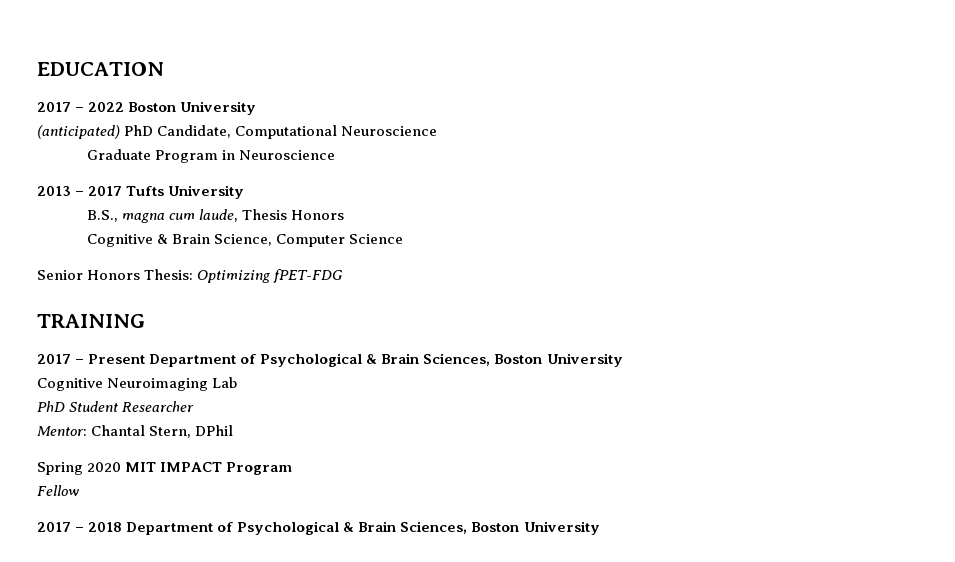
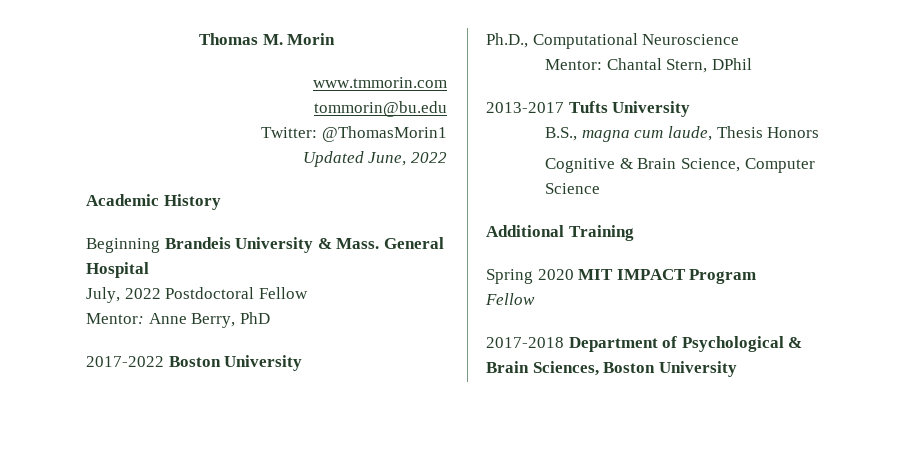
- EDUCATION
- 2017 – 2022 Boston University
- (anticipated) PhD Candidate, Computational Neuroscience
+ Thomas M. Morin
+ www.tmmorin.com
+ tommorin@bu.edu
+ Twitter: @ThomasMorin1
+ Updated June, 2022
+ Academic History
+ Beginning Brandeis University & Mass. General Hospital
+ July, 2022 Postdoctoral Fellow
+ Mentor: Anne Berry, PhD
+ 2017-2022 Boston University
+ Ph.D., Computational Neuroscience
- Graduate Program in Neuroscience
- 2013 – 2017 Tufts University
+ Mentor: Chantal Stern, DPhil
+ 2013-2017 Tufts University
- Senior Honors Thesis: Optimizing fPET-FDG
- TRAINING
- 2017 – Present Department of Psychological & Brain Sciences, Boston University
- Cognitive Neuroimaging Lab
- PhD Student Researcher
- Mentor: Chantal Stern, DPhil
+ Additional Training
- 2017 – 2018 Department of Psychological & Brain Sciences, Boston University
+ 2017-2018 Department of Psychological & Brain Sciences, Boston University

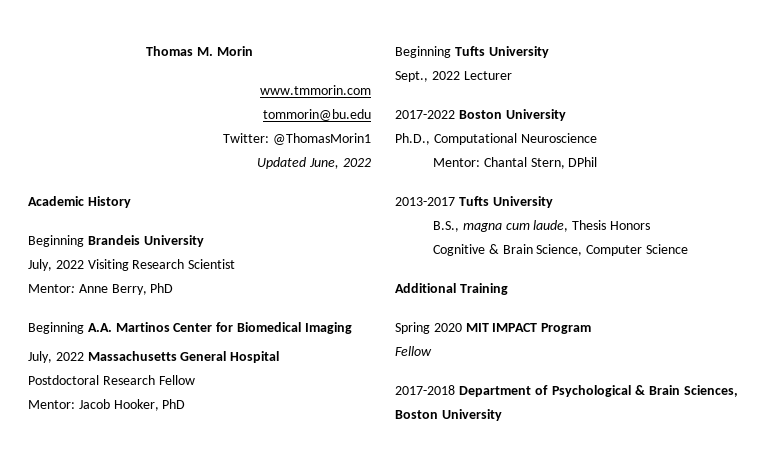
- Beginning Brandeis University & Mass. General Hospital
- July, 2022 Postdoctoral Fellow
+ Beginning Brandeis University
+ July, 2022 Visiting Research Scientist
+ Beginning A.A. Martinos Center for Biomedical Imaging
+ July, 2022 Massachusetts General Hospital
+ Postdoctoral Research Fellow
+ Mentor: Jacob Hooker, PhD
+ Beginning Tufts University
+ Sept., 2022 Lecturer

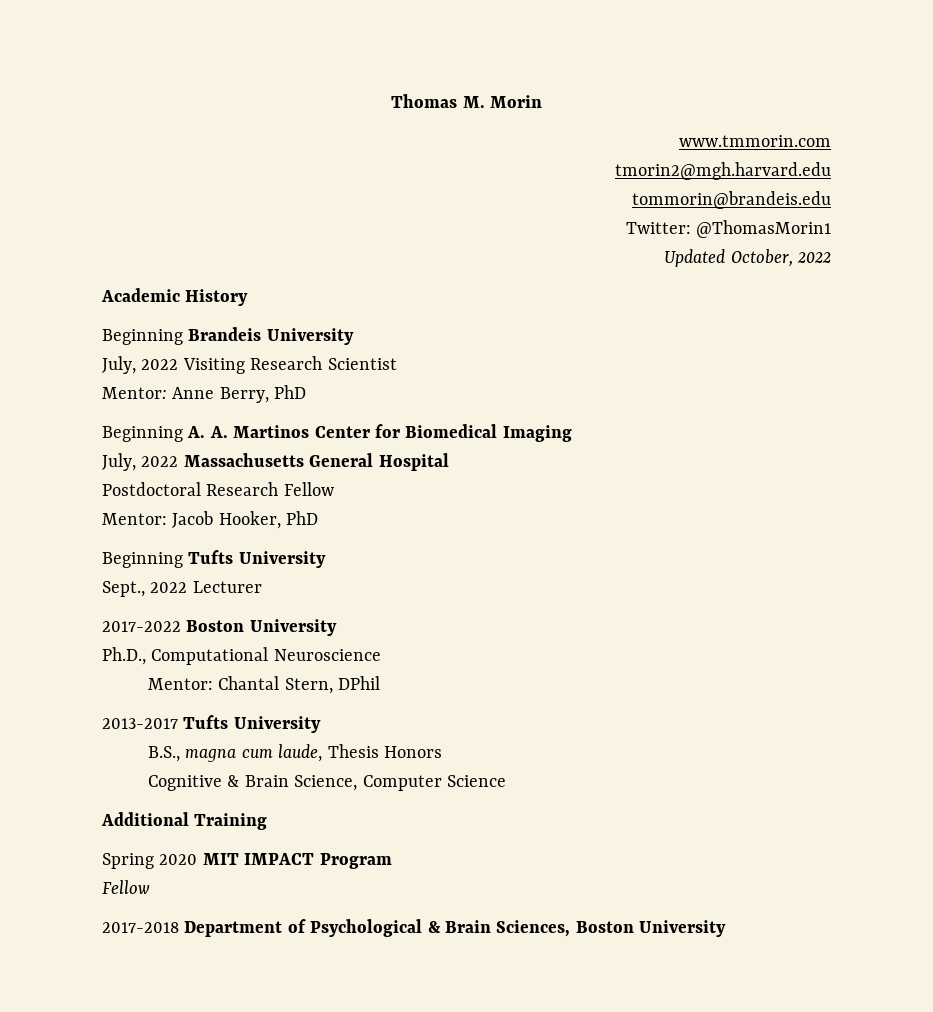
- tommorin@bu.edu
+ tmorin2@mgh.harvard.edu
+ tommorin@brandeis.edu
- Updated June, 2022
+ Updated October, 2022
- Beginning A.A. Martinos Center for Biomedical Imaging
+ Beginning A. A. Martinos Center for Biomedical Imaging

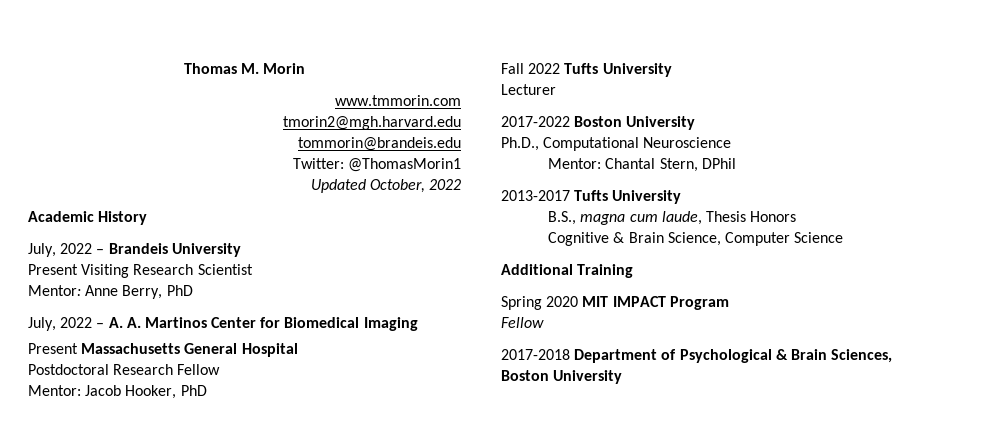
- Beginning Brandeis University
+ July, 2022 – Brandeis University
- July, 2022 Visiting Research Scientist
+ Present Visiting Research Scientist
- Beginning A. A. Martinos Center for Biomedical Imaging
+ July, 2022 – A. A. Martinos Center for Biomedical Imaging
- July, 2022 Massachusetts General Hospital
+ Present Massachusetts General Hospital
- Beginning Tufts University
- Sept., 2022 Lecturer
+ Fall 2022 Tufts University
+ Lecturer

